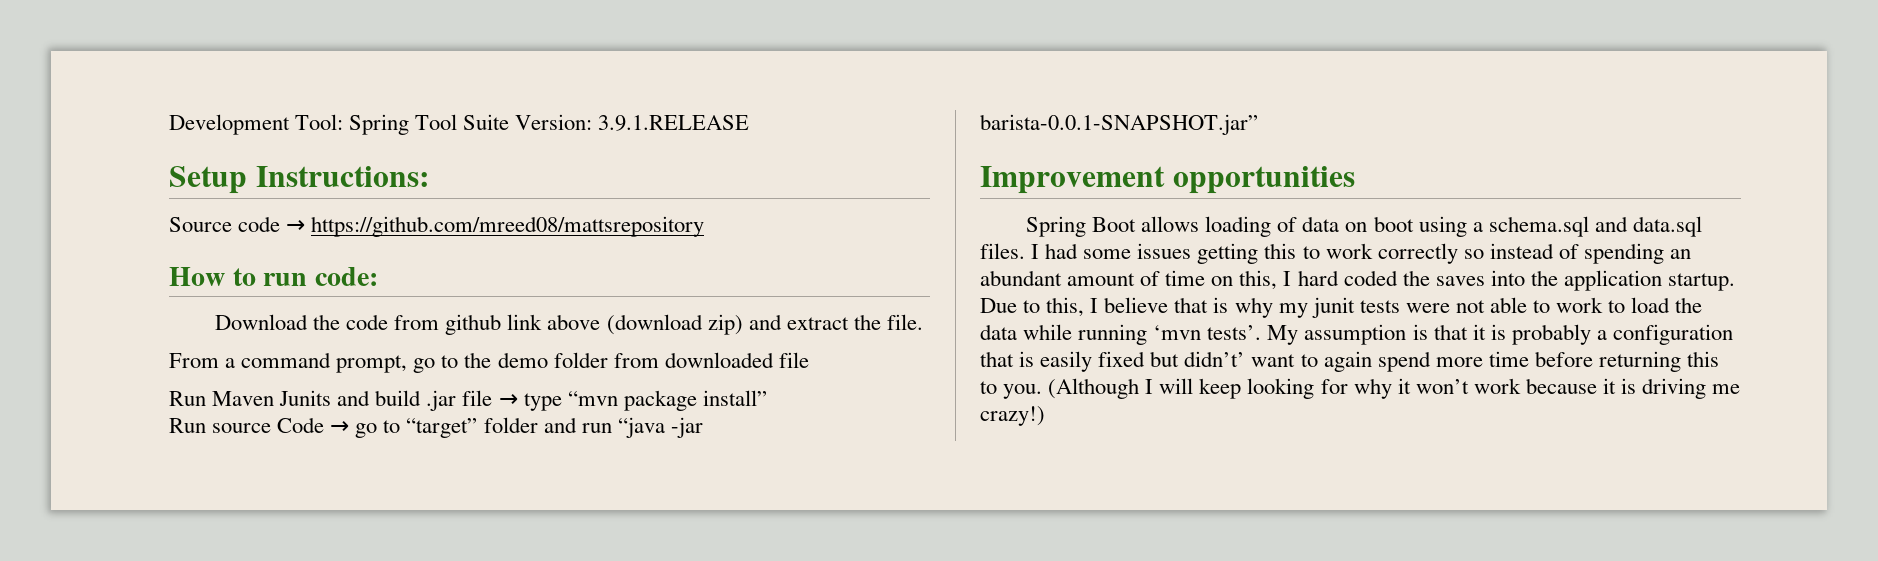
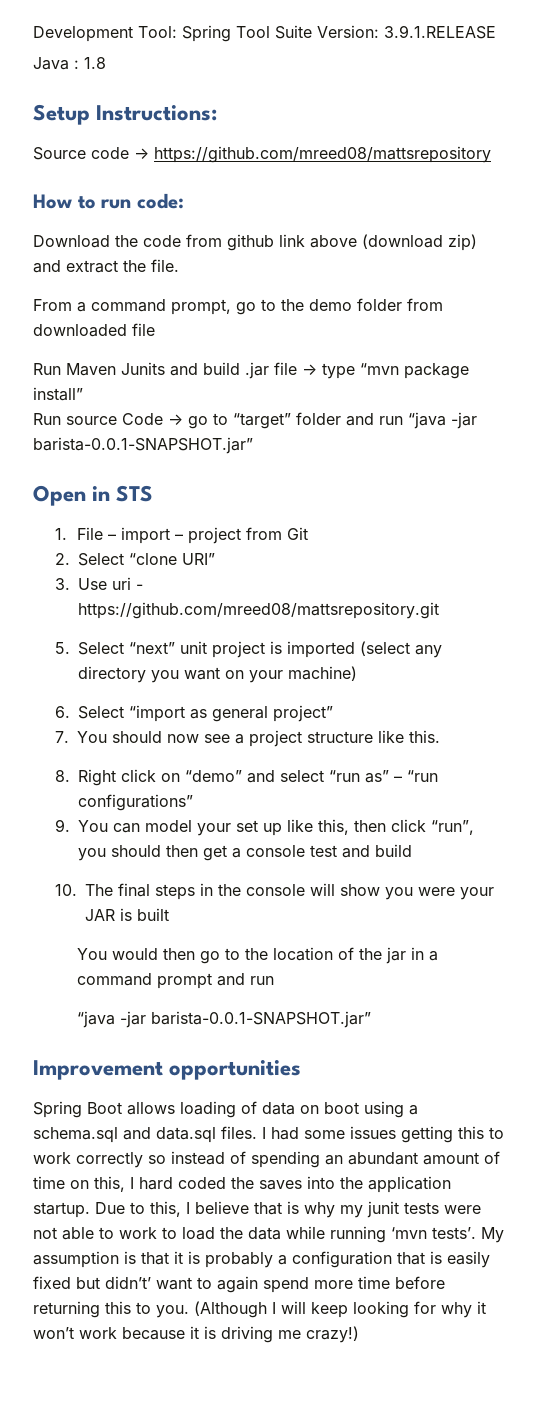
+ Java : 1.8
+ Open in STS
+ 1. File – import – project from Git
+ 2. Select “clone URI”
+ 3. Use uri - https://github.com/mreed08/mattsrepository.git
+ 5. Select “next” unit project is imported (select any directory you want on your machine)
+ 6. Select “import as general project”
+ 7. You should now see a project structure like this.
+ 8. Right click on “demo” and select “run as” – “run configurations”
+ 9. You can model your set up like this, then click “run”, you should then get a console test and build
+ 10. The final steps in the console will show you were your JAR is built
+ You would then go to the location of the jar in a command prompt and run
+ “java -jar barista-0.0.1-SNAPSHOT.jar”

